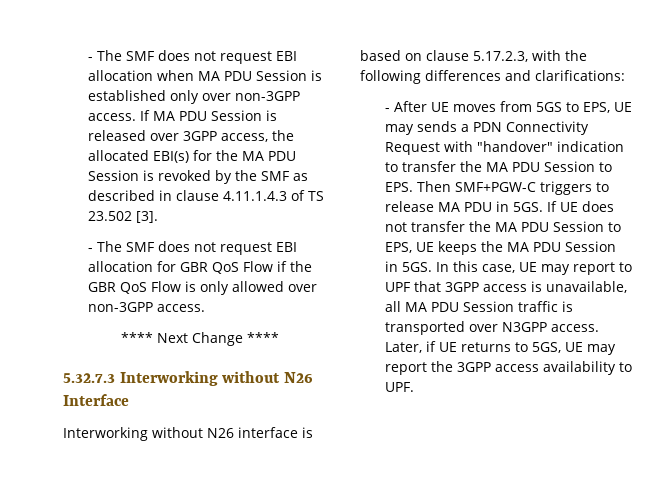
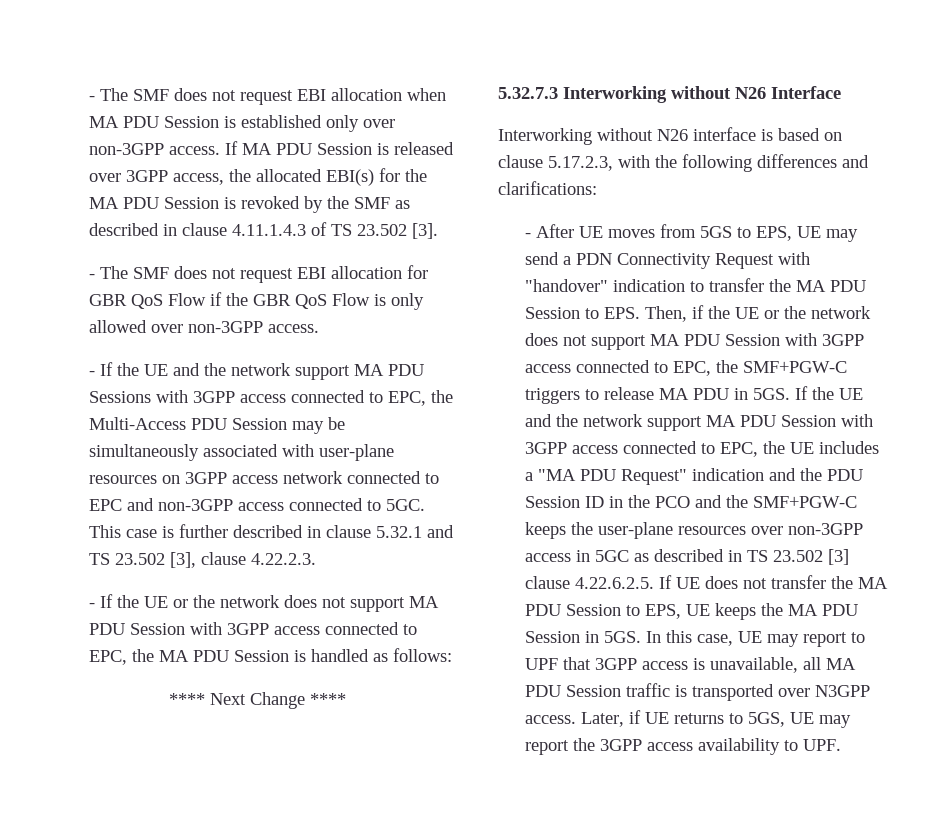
+ - If the UE and the network support MA PDU Sessions with 3GPP access connected to EPC, the Multi-Access PDU Session may be simultaneously associated with user-plane resources on 3GPP access network connected to EPC and non-3GPP access connected to 5GC. This case is further described in clause 5.32.1 and TS 23.502 [3], clause 4.22.2.3.
+ - If the UE or the network does not support MA PDU Session with 3GPP access connected to EPC, the MA PDU Session is handled as follows:
- - After UE moves from 5GS to EPS, UE may sends a PDN Connectivity Request with "handover" indication to transfer the MA PDU Session to EPS. Then SMF+PGW-C triggers to release MA PDU in 5GS.
+ - After UE moves from 5GS to EPS, UE may send a PDN Connectivity Request with "handover" indication to transfer the MA PDU Session to EPS. Then, if the UE or the network does not support MA PDU Session with 3GPP access connected to EPC, the SMF+PGW-C triggers to release MA PDU in 5GS.
- If UE does not transfer the MA PDU Session to EPS, UE keeps the MA PDU Session in 5GS.
+ If the UE and the network support MA PDU Session with 3GPP access connected to EPC, the UE includes a "MA PDU Request" indication and the PDU Session ID in the PCO and the SMF+PGW-C keeps the user-plane resources over non-3GPP access in 5GC as described in TS 23.502 [3] clause 4.22.6.2.5. If UE does not transfer the MA PDU Session to EPS, UE keeps the MA PDU Session in 5GS.

